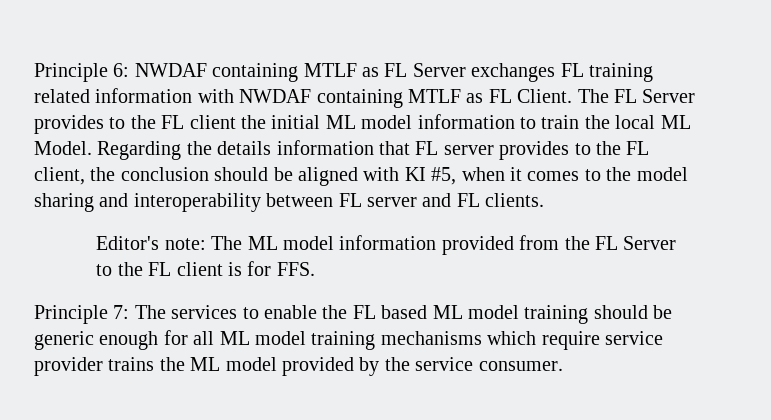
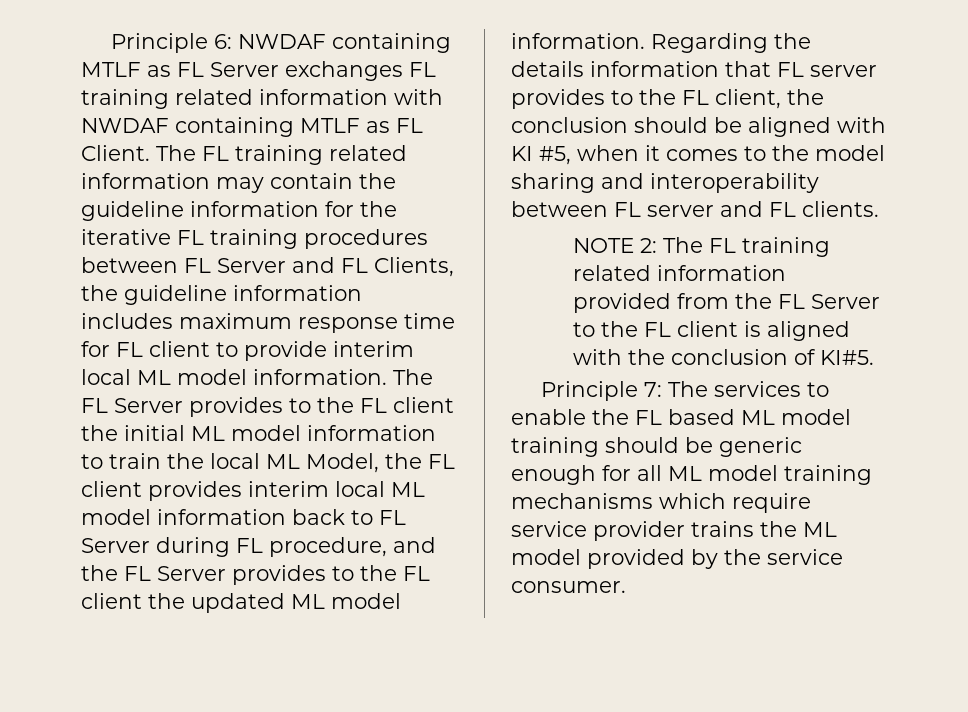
- The FL Server provides to the FL client the initial ML model information to train the local ML Model.
+ The FL training related information may contain the guideline information for the iterative FL training procedures between FL Server and FL Clients, the guideline information includes maximum response time for FL client to provide interim local ML model information. The FL Server provides to the FL client the initial ML model information to train the local ML Model, the FL client provides interim local ML model information back to FL Server during FL procedure, and the FL Server provides to the FL client the updated ML model information.
- Editor's note: The ML model information provided from the FL Server to the FL client is for FFS.
+ NOTE 2: The FL training related information provided from the FL Server to the FL client is aligned with the conclusion of KI#5.

